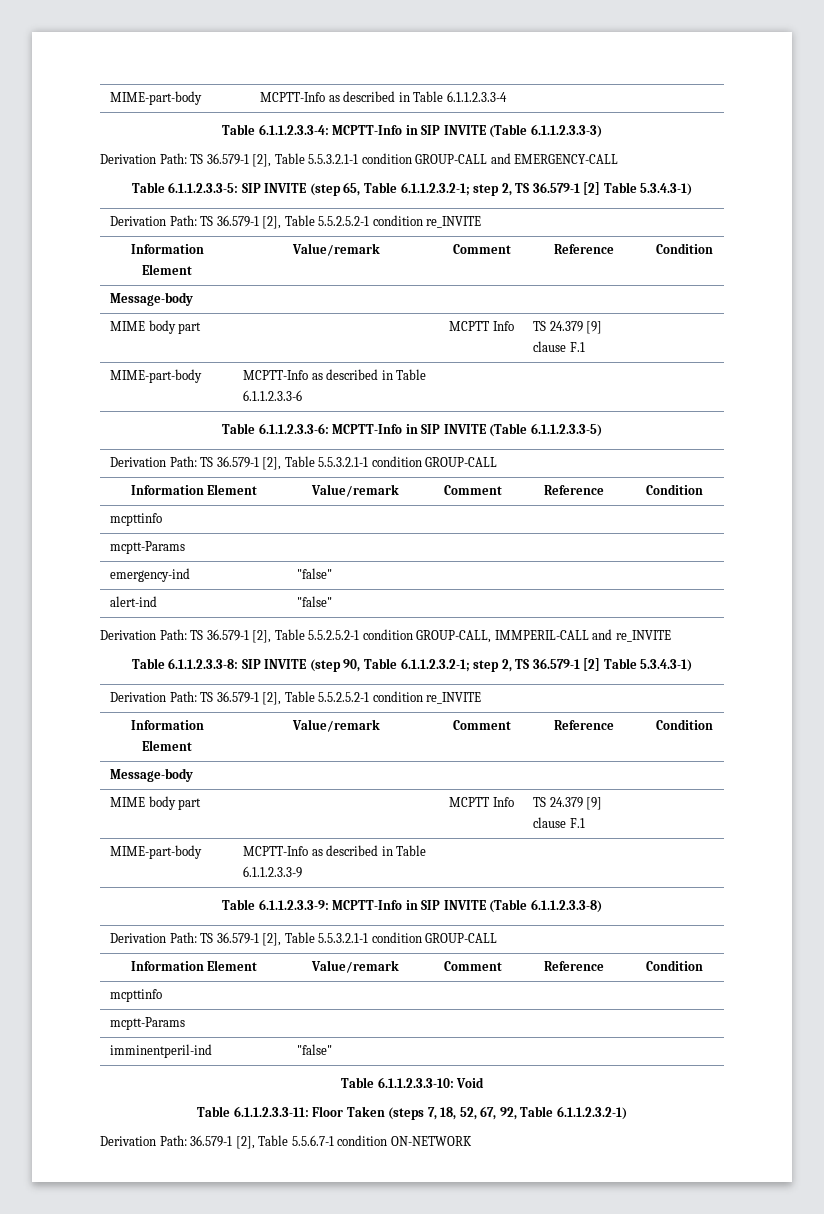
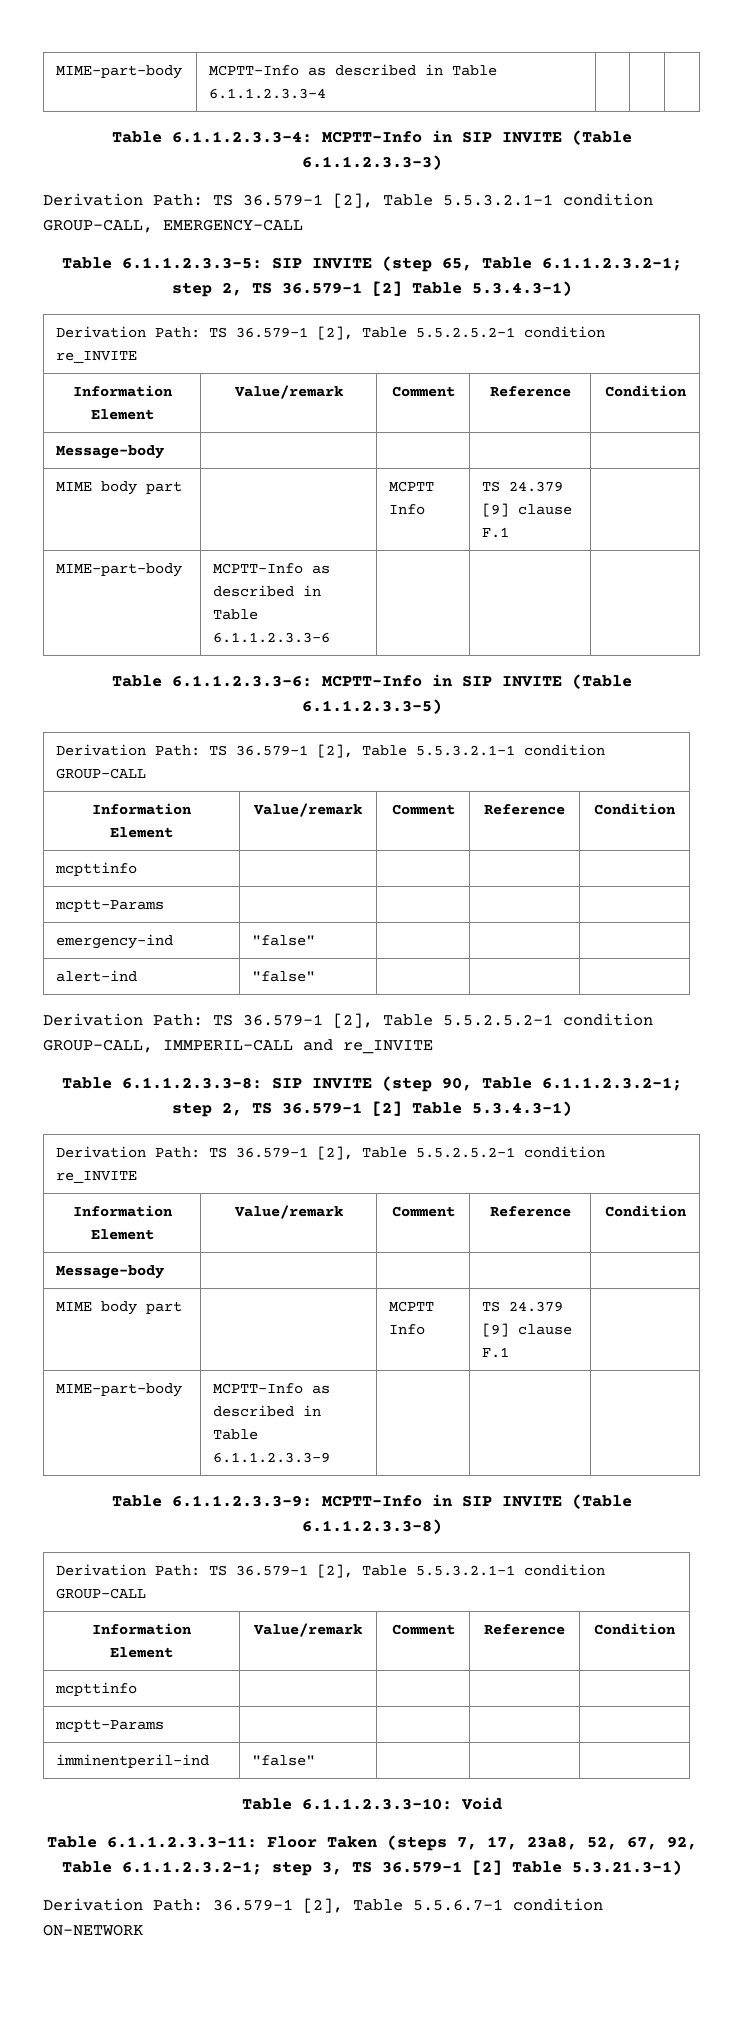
- Derivation Path: TS 36.579-1 [2], Table 5.5.3.2.1-1 condition GROUP-CALL and EMERGENCY-CALL
+ Derivation Path: TS 36.579-1 [2], Table 5.5.3.2.1-1 condition GROUP-CALL, EMERGENCY-CALL
- Table 6.1.1.2.3.3-11: Floor Taken (steps 7, 18, 52, 67, 92, Table 6.1.1.2.3.2-1)
+ Table 6.1.1.2.3.3-11: Floor Taken (steps 7, 17, 23a8, 52, 67, 92, Table 6.1.1.2.3.2-1; step 3, TS 36.579-1 [2] Table 5.3.21.3-1)

